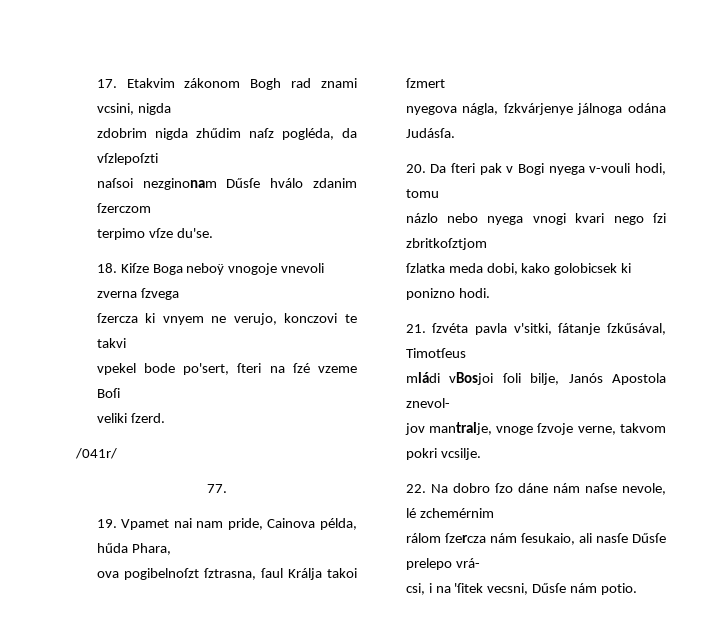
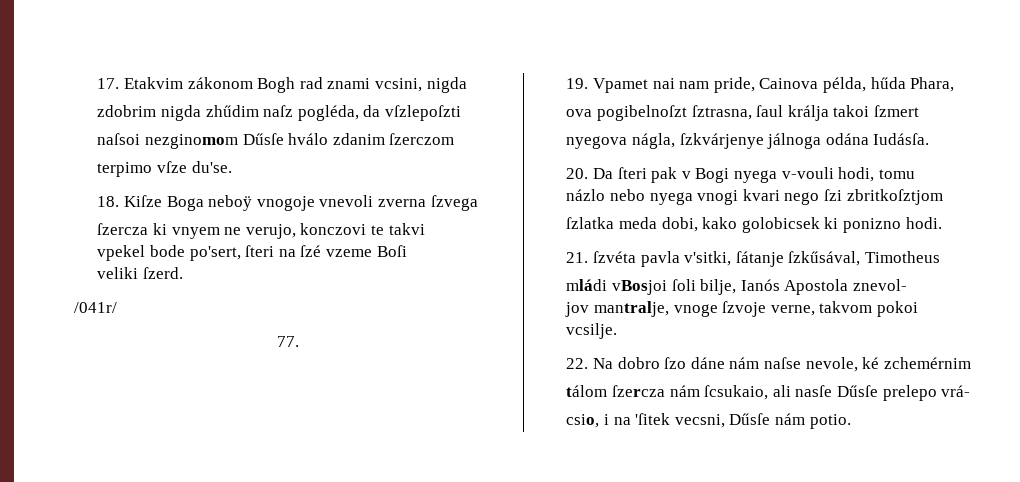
- naſsoi nezginonam Dűsſe hválo zdanim ſzerczom
+ naſsoi nezginomom Dűsſe hválo zdanim ſzerczom
- ova pogibelnoſzt ſztrasna, ſaul Králja takoi ſzmert
+ ova pogibelnoſzt ſztrasna, ſaul králja takoi ſzmert
- nyegova nágla, ſzkvárjenye jálnoga odána Judásſa.
+ nyegova nágla, ſzkvárjenye jálnoga odána Iudásſa.
- 21. ſzvéta pavla v'sitki, ſátanje ſzkűsával, Timotſeus
+ 21. ſzvéta pavla v'sitki, ſátanje ſzkűsával, Timotheus
- mládi vBosjoi ſoli bilje, Janós Apostola znevol-
+ mládi vBosjoi ſoli bilje, Ianós Apostola znevol-
- jov mantralje, vnoge ſzvoje verne, takvom pokri vcsilje.
+ jov mantralje, vnoge ſzvoje verne, takvom pokoi vcsilje.
- 22. Na dobro ſzo dáne nám naſse nevole, lé zchemérnim
+ 22. Na dobro ſzo dáne nám naſse nevole, ké zchemérnim
- rálom ſzercza nám ſesukaio, ali nasſe Dűsſe prelepo vrá-
+ tálom ſzercza nám ſcsukaio, ali nasſe Dűsſe prelepo vrá-
- csi, i na 'ſitek vecsni, Dűsſe nám potio.
+ csio, i na 'ſitek vecsni, Dűsſe nám potio.

